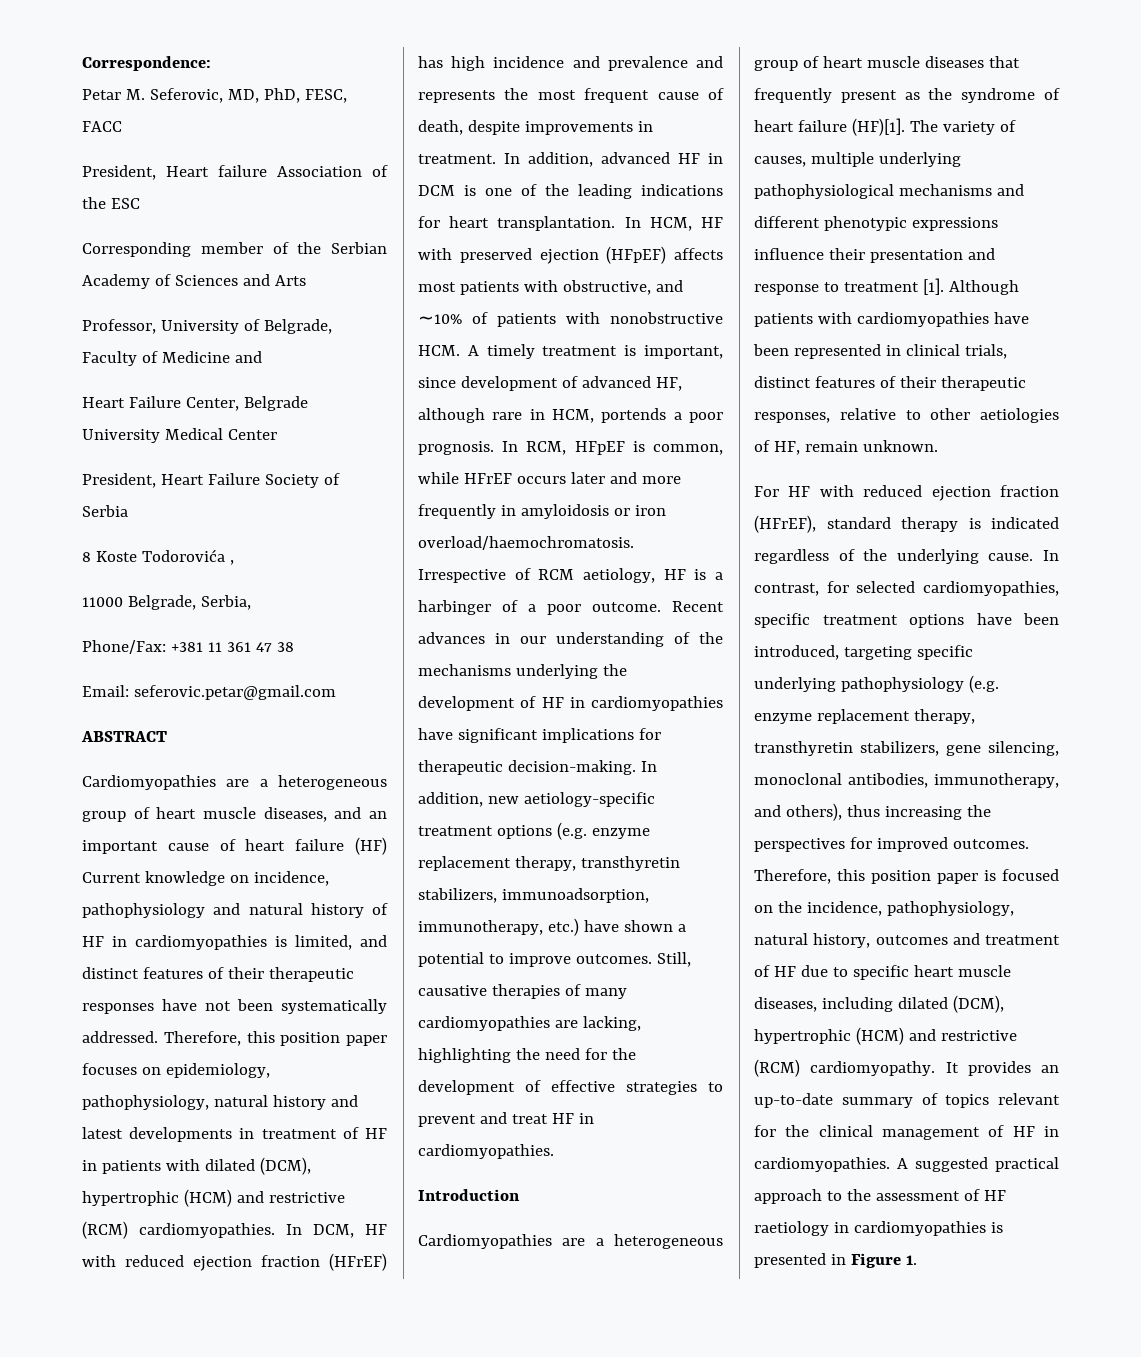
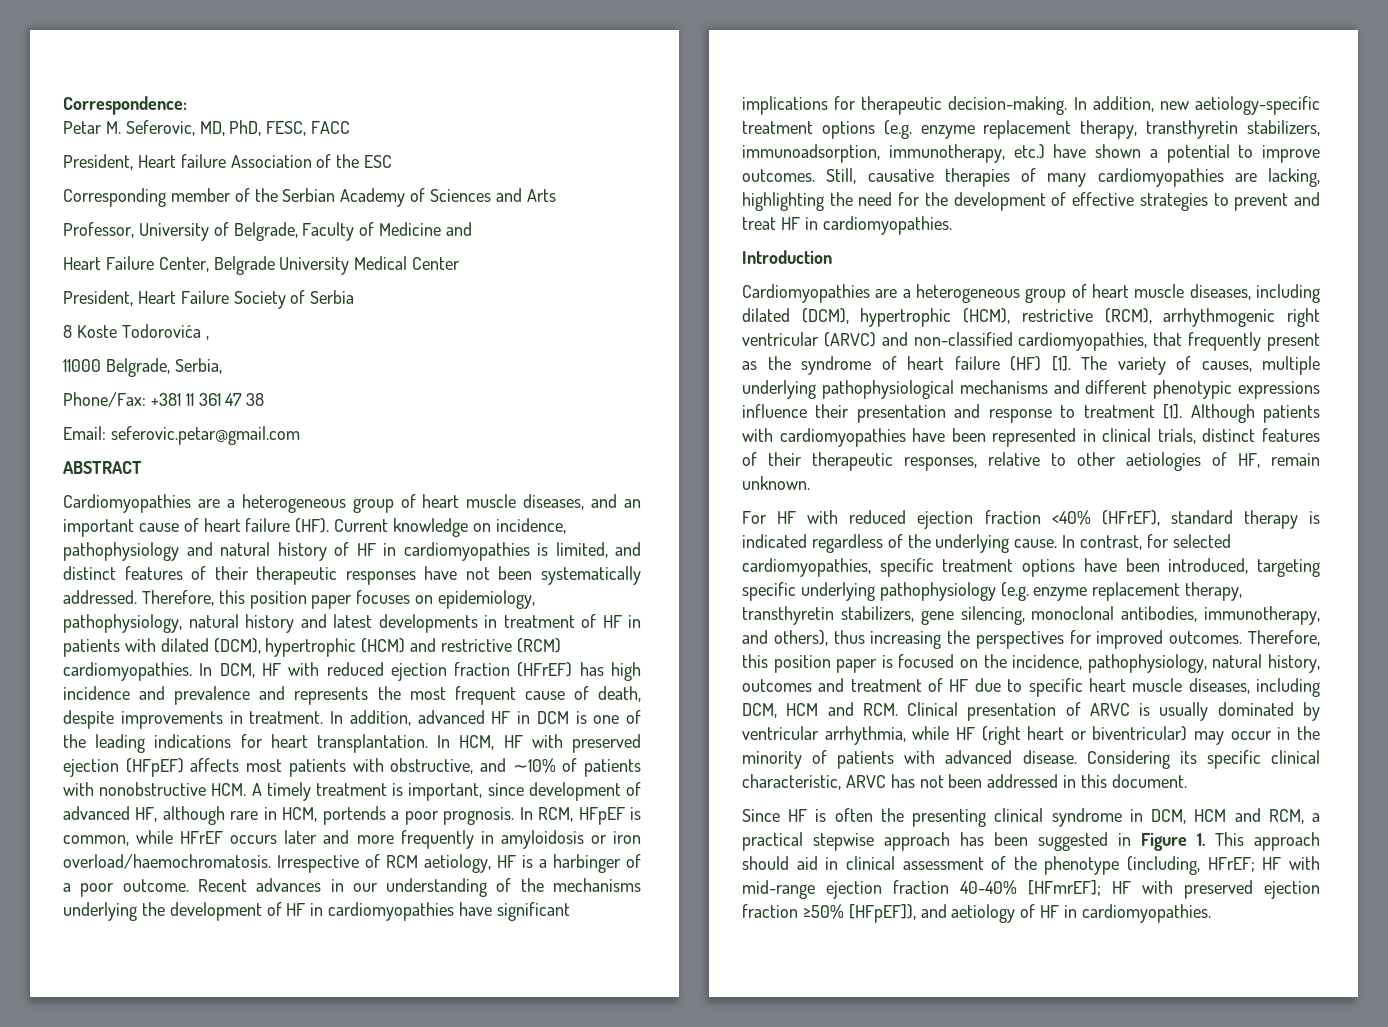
- Cardiomyopathies are a heterogeneous group of heart muscle diseases, and an important cause of heart failure (HF) Current knowledge on incidence, pathophysiology and natural history of HF in cardiomyopathies is limited, and distinct features of their therapeutic responses have not been systematically addressed.
+ Cardiomyopathies are a heterogeneous group of heart muscle diseases, and an important cause of heart failure (HF). Current knowledge on incidence, pathophysiology and natural history of HF in cardiomyopathies is limited, and distinct features of their therapeutic responses have not been systematically addressed.
- Cardiomyopathies are a heterogeneous group of heart muscle diseases that frequently present as the syndrome of heart failure (HF)[1].
+ Cardiomyopathies are a heterogeneous group of heart muscle diseases, including dilated (DCM), hypertrophic (HCM), restrictive (RCM), arrhythmogenic right ventricular (ARVC) and non-classified cardiomyopathies, that frequently present as the syndrome of heart failure (HF) [1].
- For HF with reduced ejection fraction (HFrEF), standard therapy is indicated regardless of the underlying cause.
+ For HF with reduced ejection fraction <40% (HFrEF), standard therapy is indicated regardless of the underlying cause.
- Therefore, this position paper is focused on the incidence, pathophysiology, natural history, outcomes and treatment of HF due to specific heart muscle diseases, including dilated (DCM), hypertrophic (HCM) and restrictive (RCM) cardiomyopathy. It provides an up-to-date summary of topics relevant for the clinical management of HF in cardiomyopathies. A suggested practical approach to the assessment of HF raetiology in cardiomyopathies is presented in Figure 1.
+ Therefore, this position paper is focused on the incidence, pathophysiology, natural history, outcomes and treatment of HF due to specific heart muscle diseases, including DCM, HCM and RCM. Clinical presentation of ARVC is usually dominated by ventricular arrhythmia, while HF (right heart or biventricular) may occur in the minority of patients with advanced disease. Considering its specific clinical characteristic, ARVC has not been addressed in this document.
+ Since HF is often the presenting clinical syndrome in DCM, HCM and RCM, a practical stepwise approach has been suggested in Figure 1. This approach should aid in clinical assessment of the phenotype (including, HFrEF; HF with mid-range ejection fraction 40-40% [HFmrEF]; HF with preserved ejection fraction ≥50% [HFpEF]), and aetiology of HF in cardiomyopathies.

